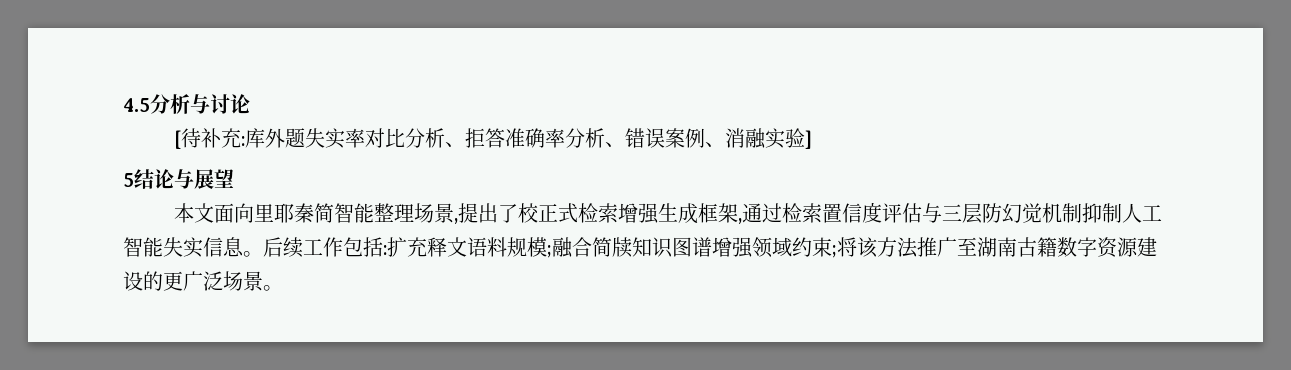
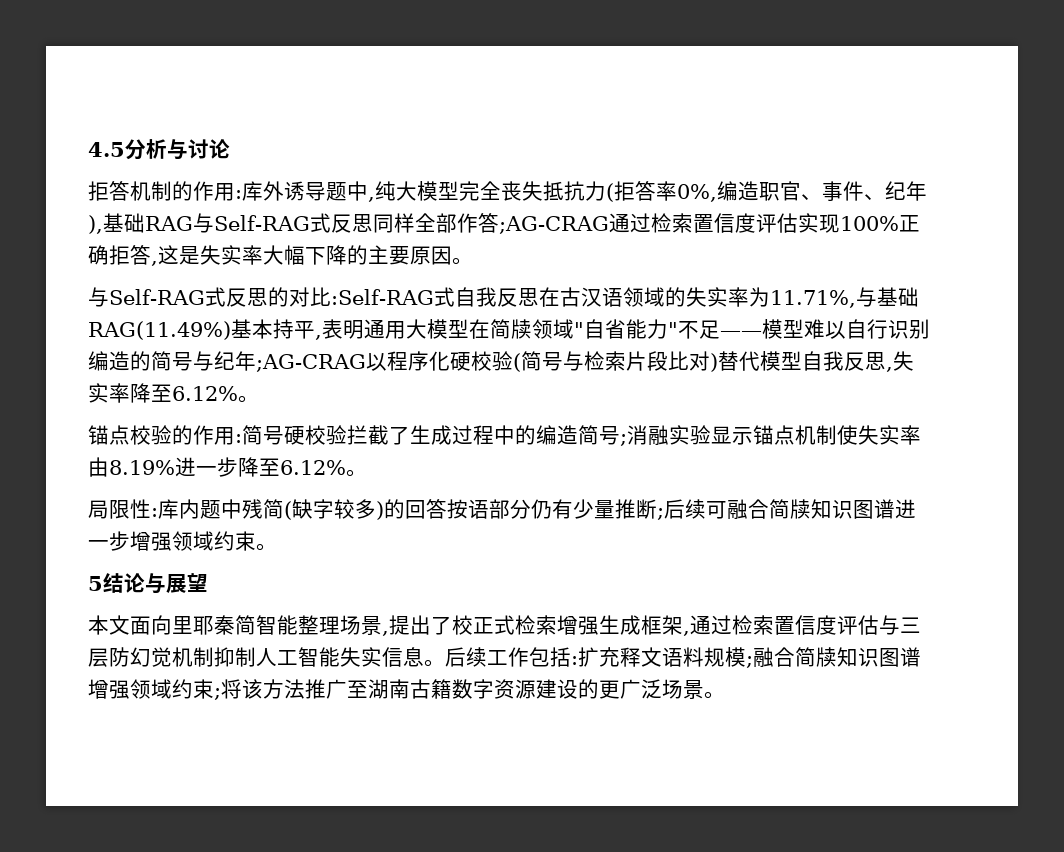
- [待补充:库外题失实率对比分析、拒答准确率分析、错误案例、消融实验]
+ 拒答机制的作用:库外诱导题中,纯大模型完全丧失抵抗力(拒答率0%,编造职官、事件、纪年),基础RAG与Self-RAG式反思同样全部作答;AG-CRAG通过检索置信度评估实现100%正确拒答,这是失实率大幅下降的主要原因。
+ 与Self-RAG式反思的对比:Self-RAG式自我反思在古汉语领域的失实率为11.71%,与基础RAG(11.49%)基本持平,表明通用大模型在简牍领域"自省能力"不足——模型难以自行识别编造的简号与纪年;AG-CRAG以程序化硬校验(简号与检索片段比对)替代模型自我反思,失实率降至6.12%。
+ 锚点校验的作用:简号硬校验拦截了生成过程中的编造简号;消融实验显示锚点机制使失实率由8.19%进一步降至6.12%。
+ 局限性:库内题中残简(缺字较多)的回答按语部分仍有少量推断;后续可融合简牍知识图谱进一步增强领域约束。

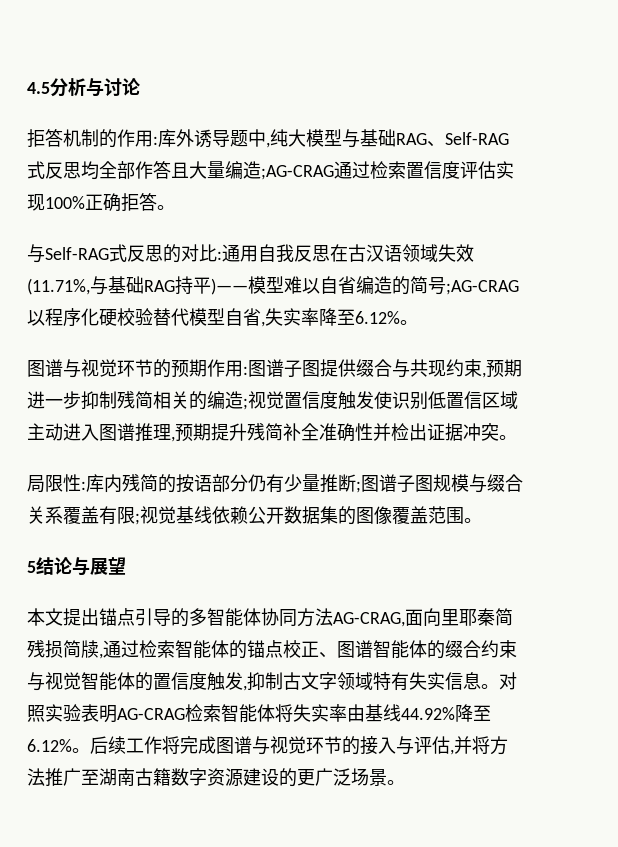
- 拒答机制的作用:库外诱导题中,纯大模型完全丧失抵抗力(拒答率0%,编造职官、事件、纪年),基础RAG与Self-RAG式反思同样全部作答;AG-CRAG通过检索置信度评估实现100%正确拒答,这是失实率大幅下降的主要原因。
+ 拒答机制的作用:库外诱导题中,纯大模型与基础RAG、Self-RAG式反思均全部作答且大量编造;AG-CRAG通过检索置信度评估实现100%正确拒答。
- 与Self-RAG式反思的对比:Self-RAG式自我反思在古汉语领域的失实率为11.71%,与基础RAG(11.49%)基本持平,表明通用大模型在简牍领域"自省能力"不足——模型难以自行识别编造的简号与纪年;AG-CRAG以程序化硬校验(简号与检索片段比对)替代模型自我反思,失实率降至6.12%。
+ 与Self-RAG式反思的对比:通用自我反思在古汉语领域失效(11.71%,与基础RAG持平)——模型难以自省编造的简号;AG-CRAG以程序化硬校验替代模型自省,失实率降至6.12%。
- 锚点校验的作用:简号硬校验拦截了生成过程中的编造简号;消融实验显示锚点机制使失实率由8.19%进一步降至6.12%。
- 局限性:库内题中残简(缺字较多)的回答按语部分仍有少量推断;后续可融合简牍知识图谱进一步增强领域约束。
+ 图谱与视觉环节的预期作用:图谱子图提供缀合与共现约束,预期进一步抑制残简相关的编造;视觉置信度触发使识别低置信区域主动进入图谱推理,预期提升残简补全准确性并检出证据冲突。
+ 局限性:库内残简的按语部分仍有少量推断;图谱子图规模与缀合关系覆盖有限;视觉基线依赖公开数据集的图像覆盖范围。
- 本文面向里耶秦简智能整理场景,提出了校正式检索增强生成框架,通过检索置信度评估与三层防幻觉机制抑制人工智能失实信息。后续工作包括:扩充释文语料规模;融合简牍知识图谱增强领域约束;将该方法推广至湖南古籍数字资源建设的更广泛场景。
+ 本文提出锚点引导的多智能体协同方法AG-CRAG,面向里耶秦简残损简牍,通过检索智能体的锚点校正、图谱智能体的缀合约束与视觉智能体的置信度触发,抑制古文字领域特有失实信息。对照实验表明AG-CRAG检索智能体将失实率由基线44.92%降至6.12%。后续工作将完成图谱与视觉环节的接入与评估,并将方法推广至湖南古籍数字资源建设的更广泛场景。

